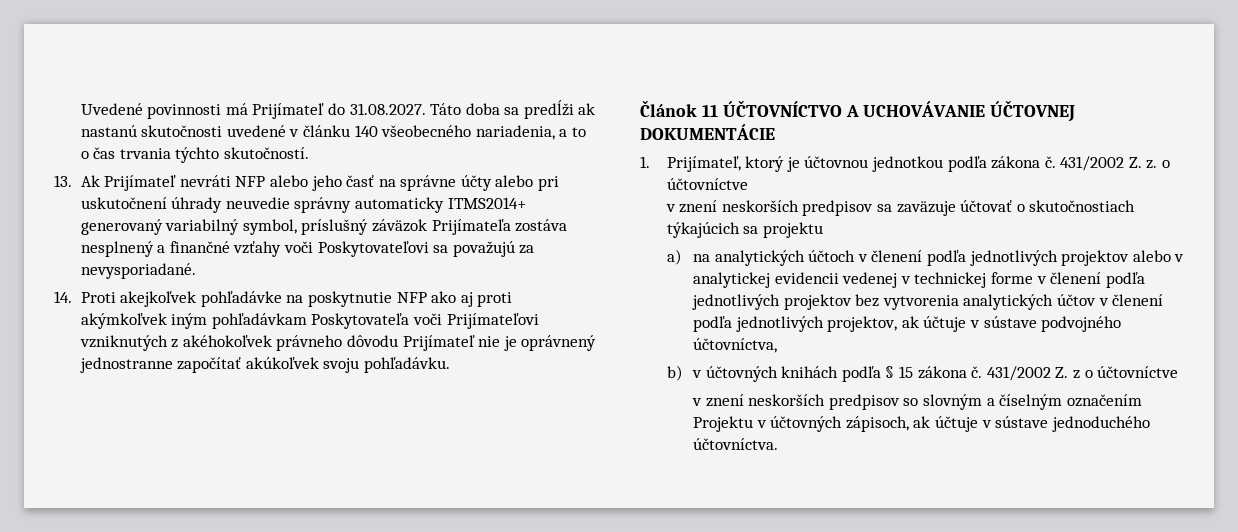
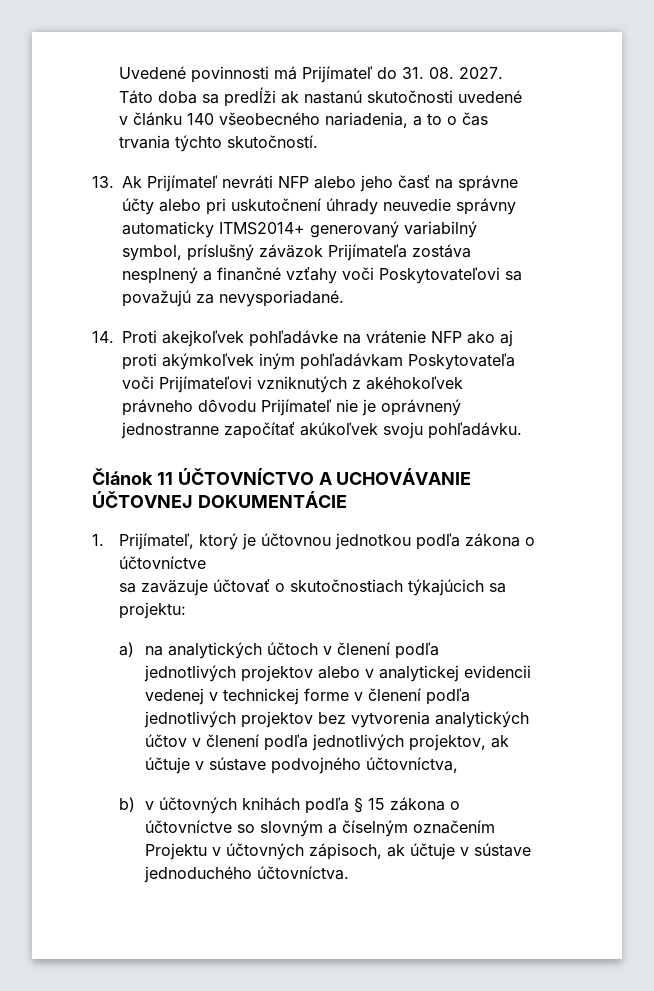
- Uvedené povinnosti má Prijímateľ do 31.08.2027. Táto doba sa predĺži ak nastanú skutočnosti uvedené v článku 140 všeobecného nariadenia, a to o čas trvania týchto skutočností.
+ Uvedené povinnosti má Prijímateľ do 31. 08. 2027. Táto doba sa predĺži ak nastanú skutočnosti uvedené v článku 140 všeobecného nariadenia, a to o čas trvania týchto skutočností.
- 14. Proti akejkoľvek pohľadávke na poskytnutie NFP ako aj proti akýmkoľvek iným pohľadávkam Poskytovateľa voči Prijímateľovi vzniknutých z akéhokoľvek právneho dôvodu Prijímateľ nie je oprávnený jednostranne započítať akúkoľvek svoju pohľadávku.
+ 14. Proti akejkoľvek pohľadávke na vrátenie NFP ako aj proti akýmkoľvek iným pohľadávkam Poskytovateľa voči Prijímateľovi vzniknutých z akéhokoľvek právneho dôvodu Prijímateľ nie je oprávnený jednostranne započítať akúkoľvek svoju pohľadávku.
- 1. Prijímateľ, ktorý je účtovnou jednotkou podľa zákona č. 431/2002 Z. z. o účtovníctve
- v znení neskorších predpisov sa zaväzuje účtovať o skutočnostiach týkajúcich sa projektu
+ 1. Prijímateľ, ktorý je účtovnou jednotkou podľa zákona o účtovníctve
+ sa zaväzuje účtovať o skutočnostiach týkajúcich sa projektu:
- b) v účtovných knihách podľa § 15 zákona č. 431/2002 Z. z o účtovníctve
- v znení neskorších predpisov so slovným a číselným označením Projektu v účtovných zápisoch, ak účtuje v sústave jednoduchého účtovníctva.
+ b) v účtovných knihách podľa § 15 zákona o účtovníctve so slovným a číselným označením Projektu v účtovných zápisoch, ak účtuje v sústave jednoduchého účtovníctva.

